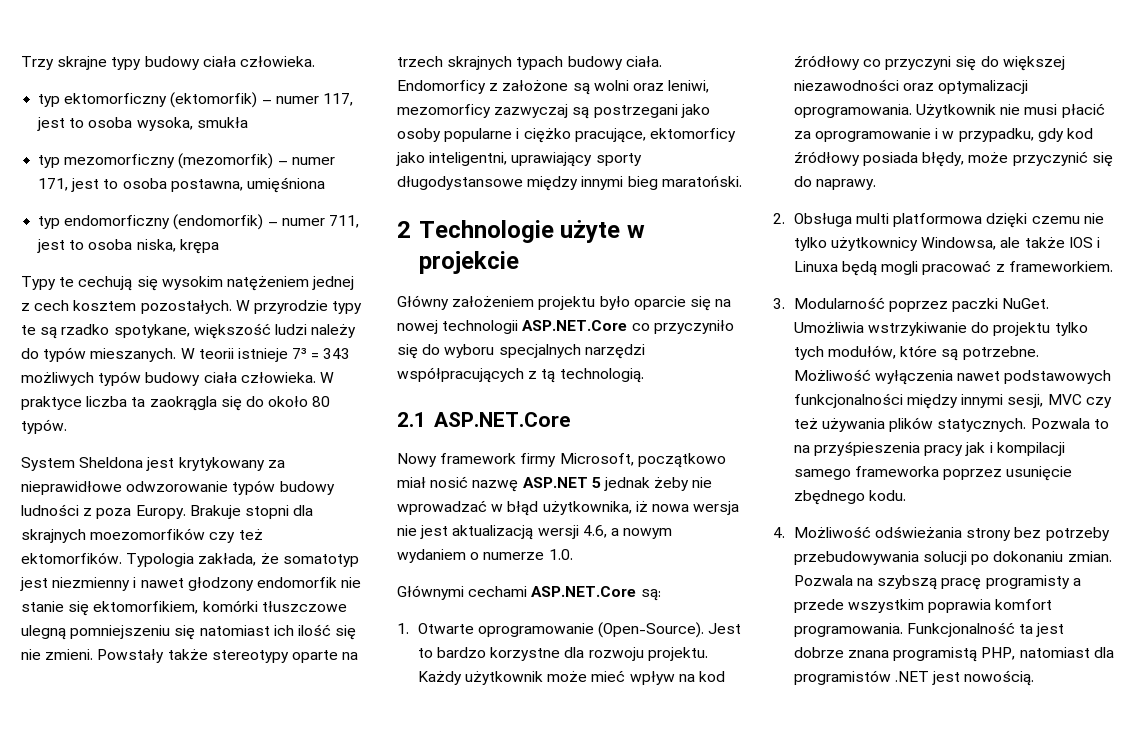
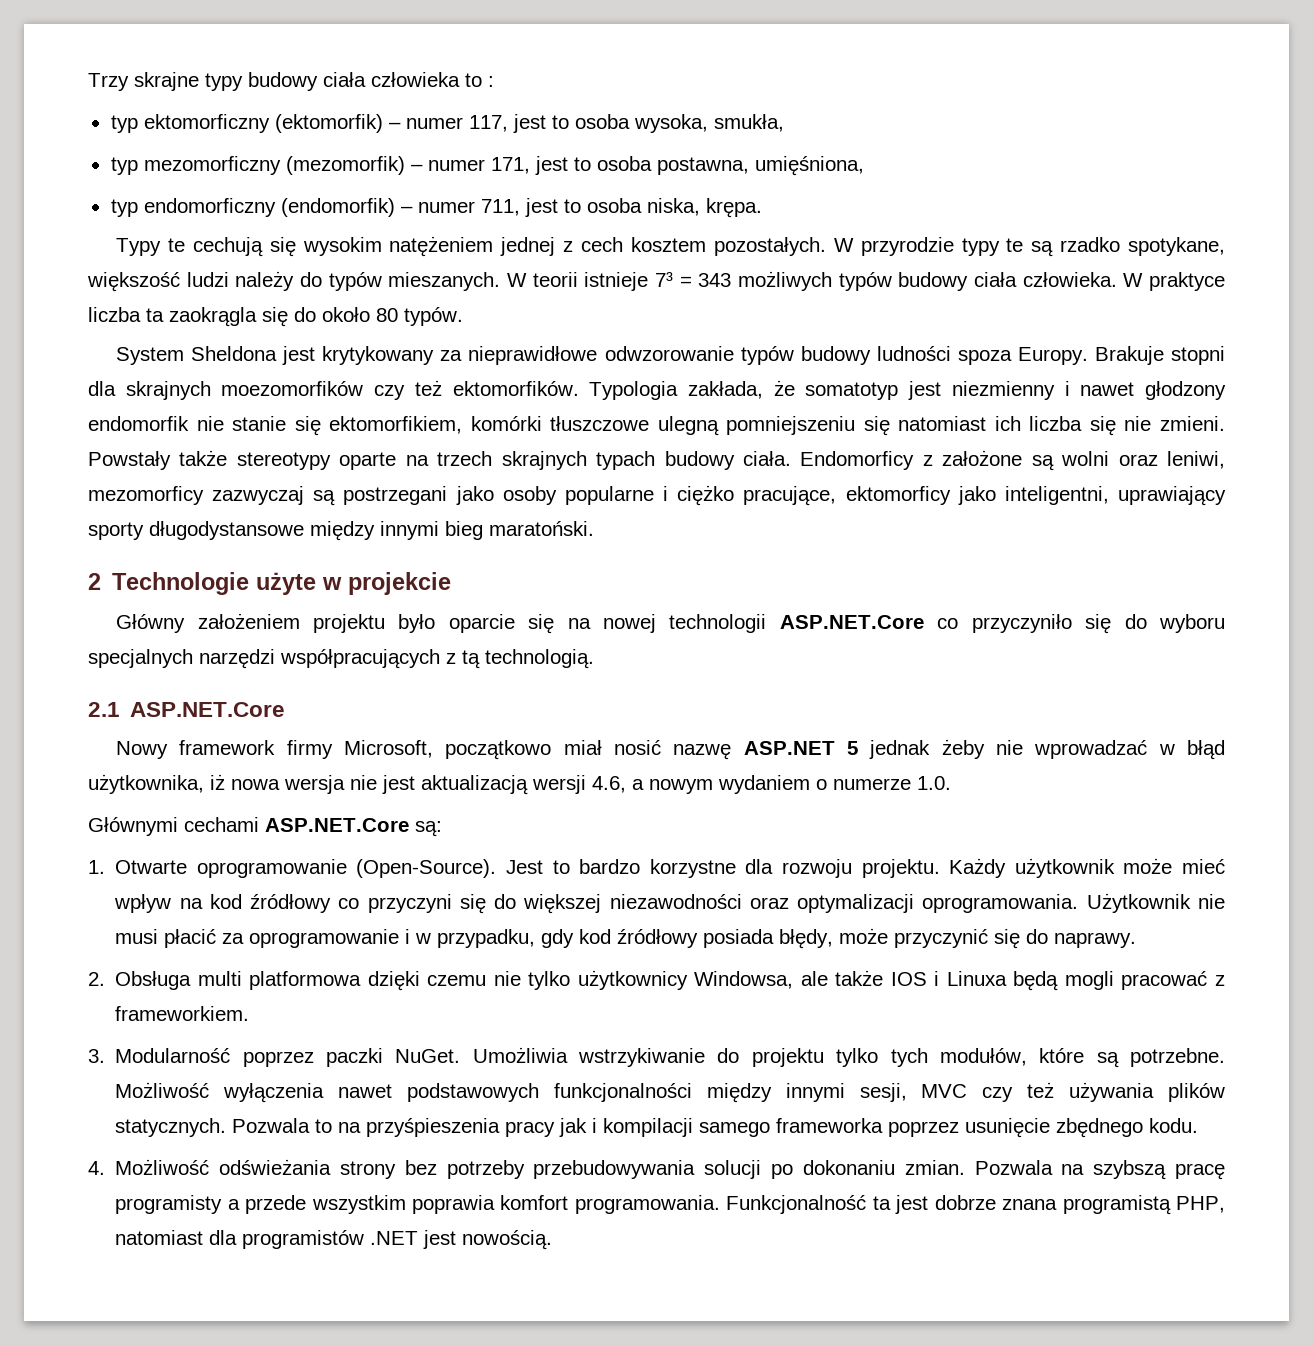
- Trzy skrajne typy budowy ciała człowieka.
+ Trzy skrajne typy budowy ciała człowieka to :
- typ ektomorficzny (ektomorfik) – numer 117, jest to osoba wysoka, smukła
+ typ ektomorficzny (ektomorfik) – numer 117, jest to osoba wysoka, smukła,
- typ mezomorficzny (mezomorfik) – numer 171, jest to osoba postawna, umięśniona
+ typ mezomorficzny (mezomorfik) – numer 171, jest to osoba postawna, umięśniona,
- typ endomorficzny (endomorfik) – numer 711, jest to osoba niska, krępa
+ typ endomorficzny (endomorfik) – numer 711, jest to osoba niska, krępa.
- System Sheldona jest krytykowany za nieprawidłowe odwzorowanie typów budowy ludności z poza Europy.
+ System Sheldona jest krytykowany za nieprawidłowe odwzorowanie typów budowy ludności spoza Europy.
- Typologia zakłada, że somatotyp jest niezmienny i nawet głodzony endomorfik nie stanie się ektomorfikiem, komórki tłuszczowe ulegną pomniejszeniu się natomiast ich ilość się nie zmieni.
+ Typologia zakłada, że somatotyp jest niezmienny i nawet głodzony endomorfik nie stanie się ektomorfikiem, komórki tłuszczowe ulegną pomniejszeniu się natomiast ich liczba się nie zmieni.

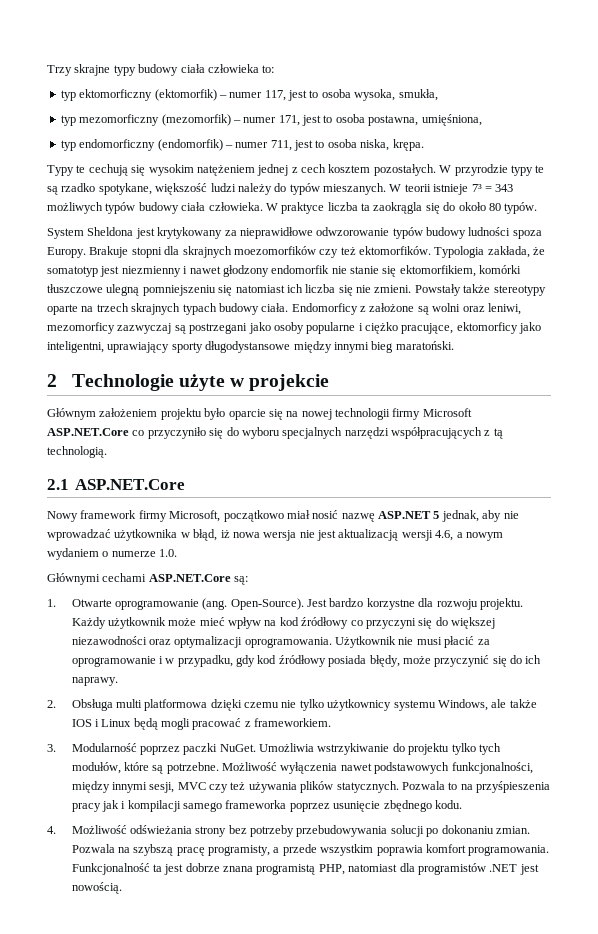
- Trzy skrajne typy budowy ciała człowieka to :
+ Trzy skrajne typy budowy ciała człowieka to:
- Główny założeniem projektu było oparcie się na nowej technologii ASP.NET.Core co przyczyniło się do wyboru specjalnych narzędzi współpracujących z tą technologią.
+ Głównym założeniem projektu było oparcie się na nowej technologii firmy Microsoft ASP.NET.Core co przyczyniło się do wyboru specjalnych narzędzi współpracujących z tą technologią.
- Nowy framework firmy Microsoft, początkowo miał nosić nazwę ASP.NET 5 jednak żeby nie wprowadzać w błąd użytkownika, iż nowa wersja nie jest aktualizacją wersji 4.6, a nowym wydaniem o numerze 1.0.
+ Nowy framework firmy Microsoft, początkowo miał nosić nazwę ASP.NET 5 jednak, aby nie wprowadzać użytkownika w błąd, iż nowa wersja nie jest aktualizacją wersji 4.6, a nowym wydaniem o numerze 1.0.
- 1. Otwarte oprogramowanie (Open-Source). Jest to bardzo korzystne dla rozwoju projektu.
+ 1. Otwarte oprogramowanie (ang. Open-Source). Jest bardzo korzystne dla rozwoju projektu.
- Użytkownik nie musi płacić za oprogramowanie i w przypadku, gdy kod źródłowy posiada błędy, może przyczynić się do naprawy.
+ Użytkownik nie musi płacić za oprogramowanie i w przypadku, gdy kod źródłowy posiada błędy, może przyczynić się do ich naprawy.
- 2. Obsługa multi platformowa dzięki czemu nie tylko użytkownicy Windowsa, ale także IOS i Linuxa będą mogli pracować z frameworkiem.
+ 2. Obsługa multi platformowa dzięki czemu nie tylko użytkownicy systemu Windows, ale także IOS i Linux będą mogli pracować z frameworkiem.
- Możliwość wyłączenia nawet podstawowych funkcjonalności między innymi sesji, MVC czy też używania plików statycznych.
+ Możliwość wyłączenia nawet podstawowych funkcjonalności, między innymi sesji, MVC czy też używania plików statycznych.
- Pozwala na szybszą pracę programisty a przede wszystkim poprawia komfort programowania.
+ Pozwala na szybszą pracę programisty, a przede wszystkim poprawia komfort programowania.

